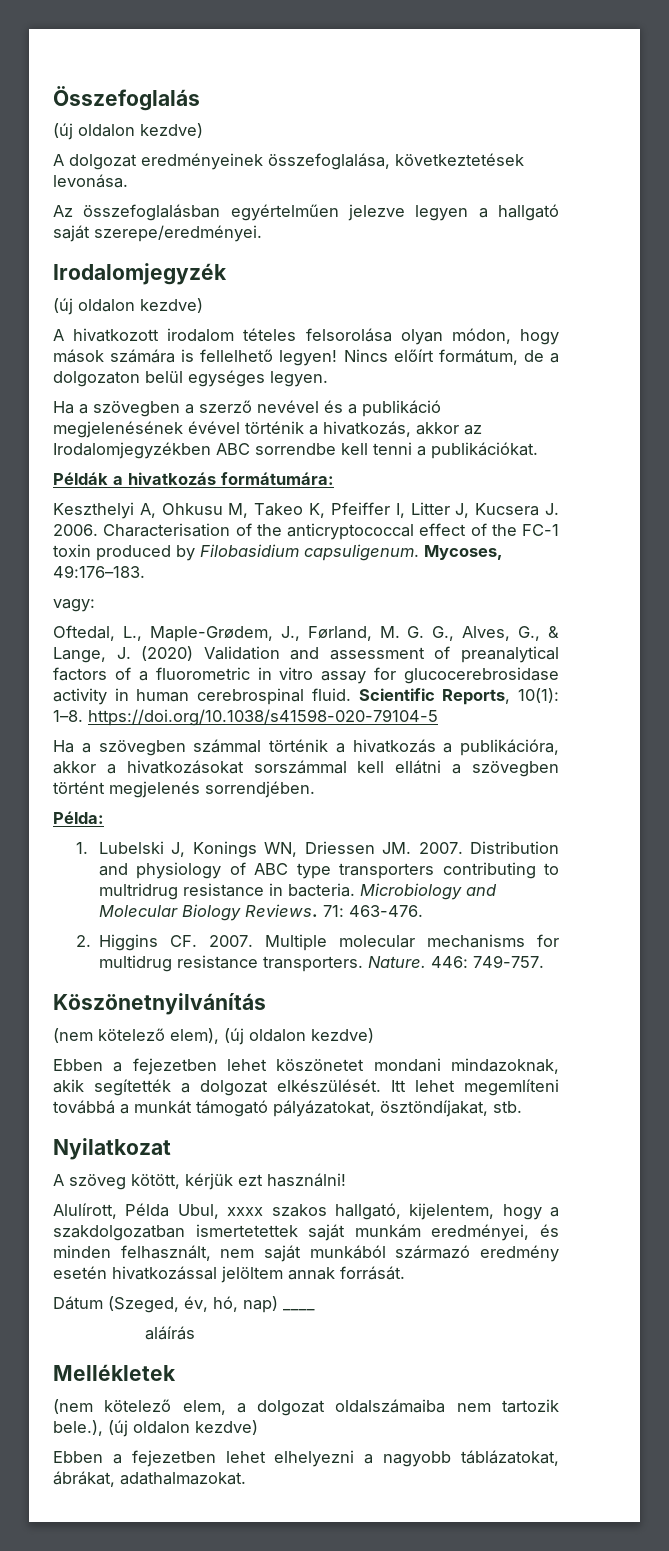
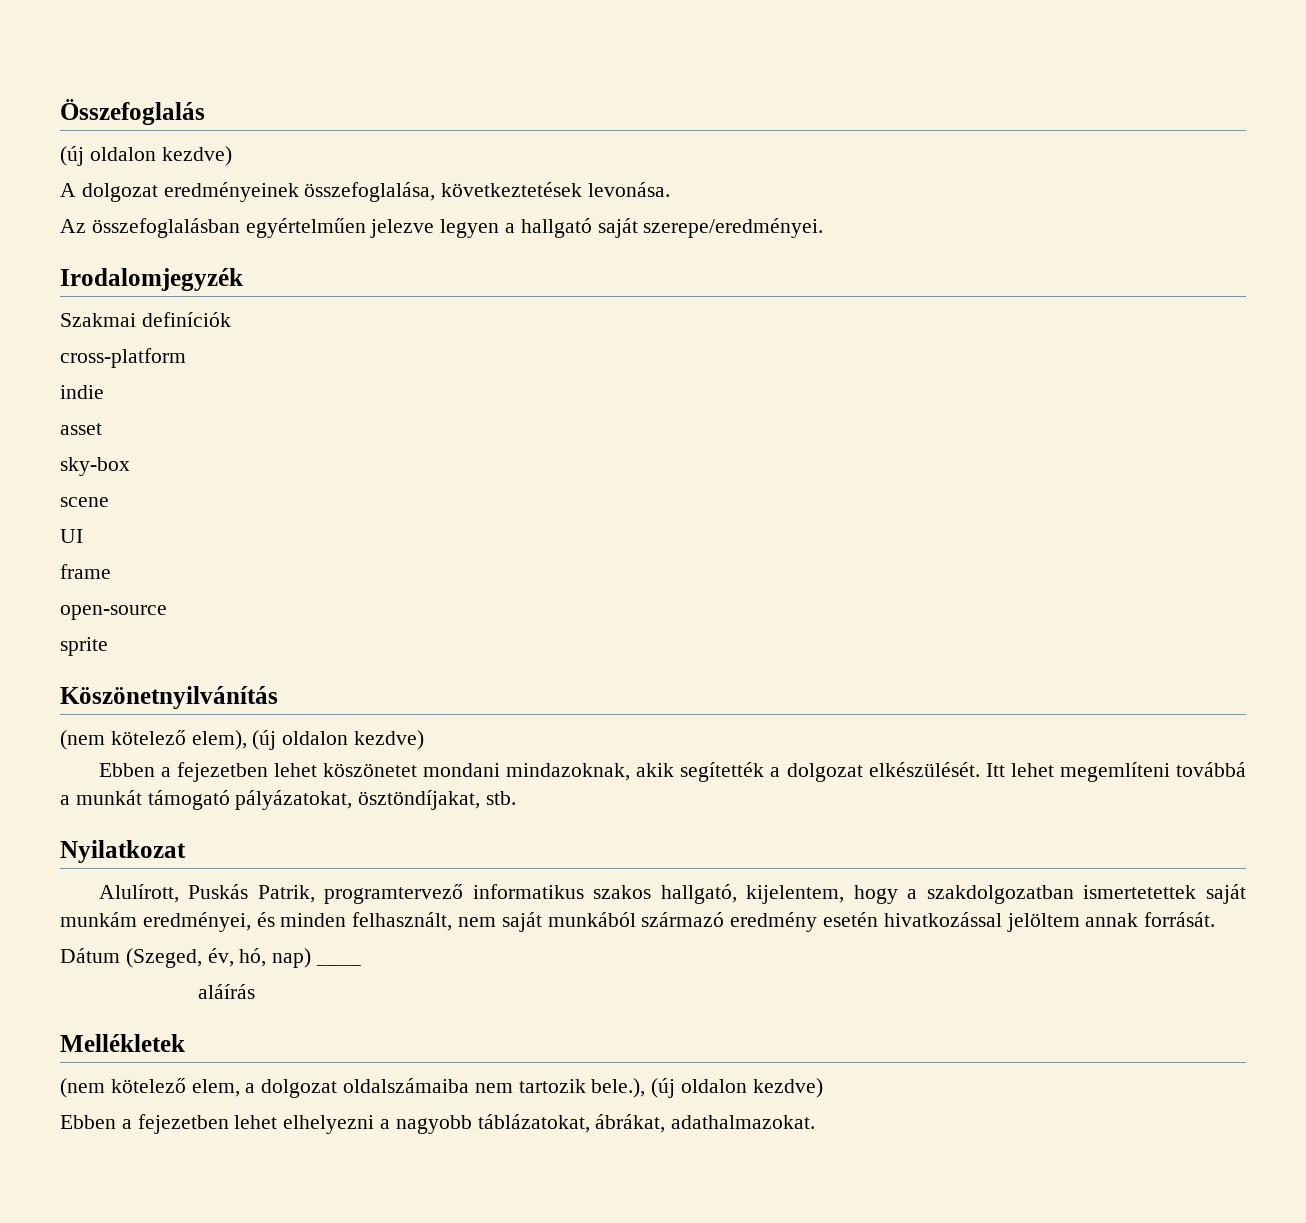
  Irodalomjegyzék
- (új oldalon kezdve)
- A hivatkozott irodalom tételes felsorolása olyan módon, hogy mások számára is fellelhető legyen! Nincs előírt formátum, de a dolgozaton belül egységes legyen.
- Ha a szövegben a szerző nevével és a publikáció megjelenésének évével történik a hivatkozás, akkor az Irodalomjegyzékben ABC sorrendbe kell tenni a publikációkat.
- Példák a hivatkozás formátumára:
- Keszthelyi A, Ohkusu M, Takeo K, Pfeiffer I, Litter J, Kucsera J. 2006. Characterisation of the anticryptococcal effect of the FC-1 toxin produced by Filobasidium capsuligenum. Mycoses, 49:176–183.
- vagy:
- Oftedal, L., Maple-Grødem, J., Førland, M. G. G., Alves, G., & Lange, J. (2020) Validation and assessment of preanalytical factors of a fluorometric in vitro assay for glucocerebrosidase activity in human cerebrospinal fluid. Scientific Reports, 10(1): 1–8. https://doi.org/10.1038/s41598-020-79104-5
- Ha a szövegben számmal történik a hivatkozás a publikációra, akkor a hivatkozásokat sorszámmal kell ellátni a szövegben történt megjelenés sorrendjében.
- Példa:
- 1. Lubelski J, Konings WN, Driessen JM. 2007. Distribution and physiology of ABC type transporters contributing to multridrug resistance in bacteria. Microbiology and Molecular Biology Reviews. 71: 463-476.
- 2. Higgins CF. 2007. Multiple molecular mechanisms for multidrug resistance transporters. Nature. 446: 749-757.
+ Szakmai definíciók
+ cross-platform
+ indie
+ asset
+ sky-box
+ scene
+ UI
+ frame
+ open-source
+ sprite
- A szöveg kötött, kérjük ezt használni!
- Alulírott, Példa Ubul, xxxx szakos hallgató, kijelentem, hogy a szakdolgozatban ismertetettek saját munkám eredményei, és minden felhasznált, nem saját munkából származó eredmény esetén hivatkozással jelöltem annak forrását.
+ Alulírott, Puskás Patrik, programtervező informatikus szakos hallgató, kijelentem, hogy a szakdolgozatban ismertetettek saját munkám eredményei, és minden felhasznált, nem saját munkából származó eredmény esetén hivatkozással jelöltem annak forrását.

